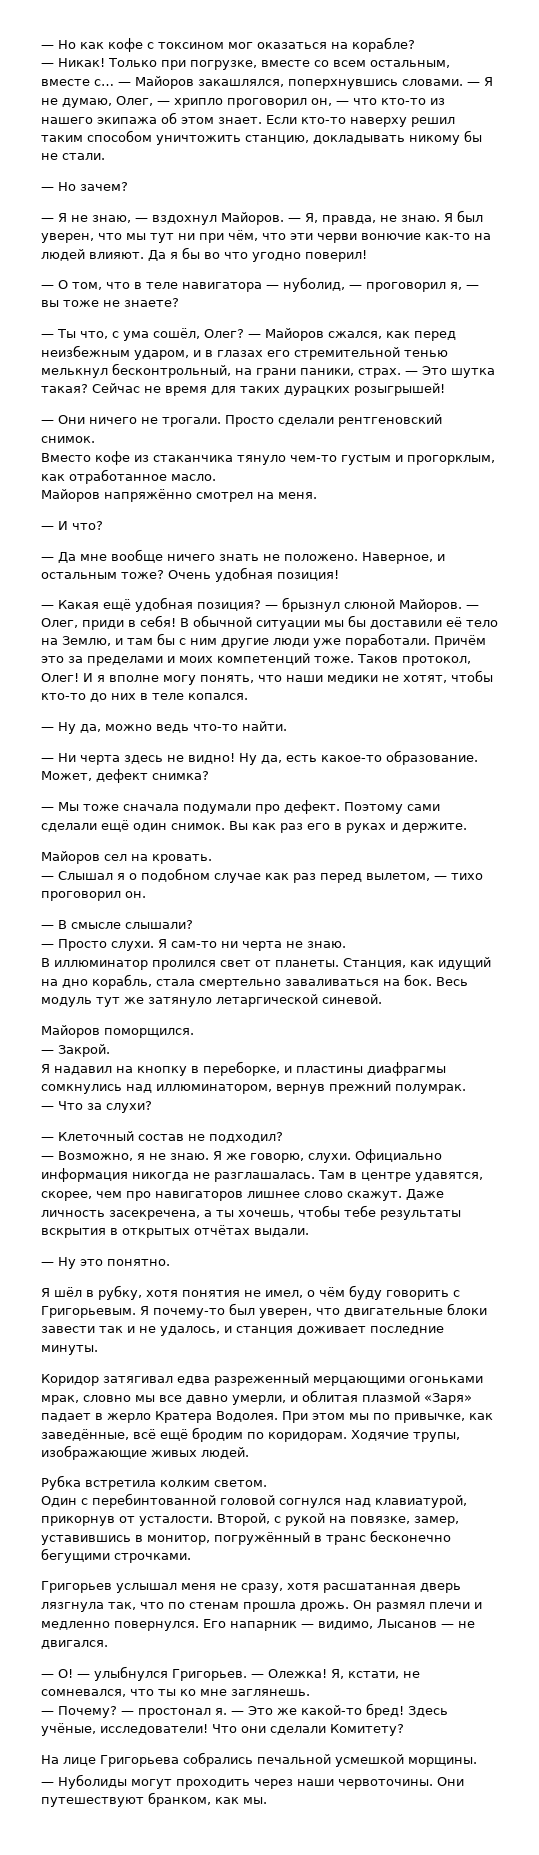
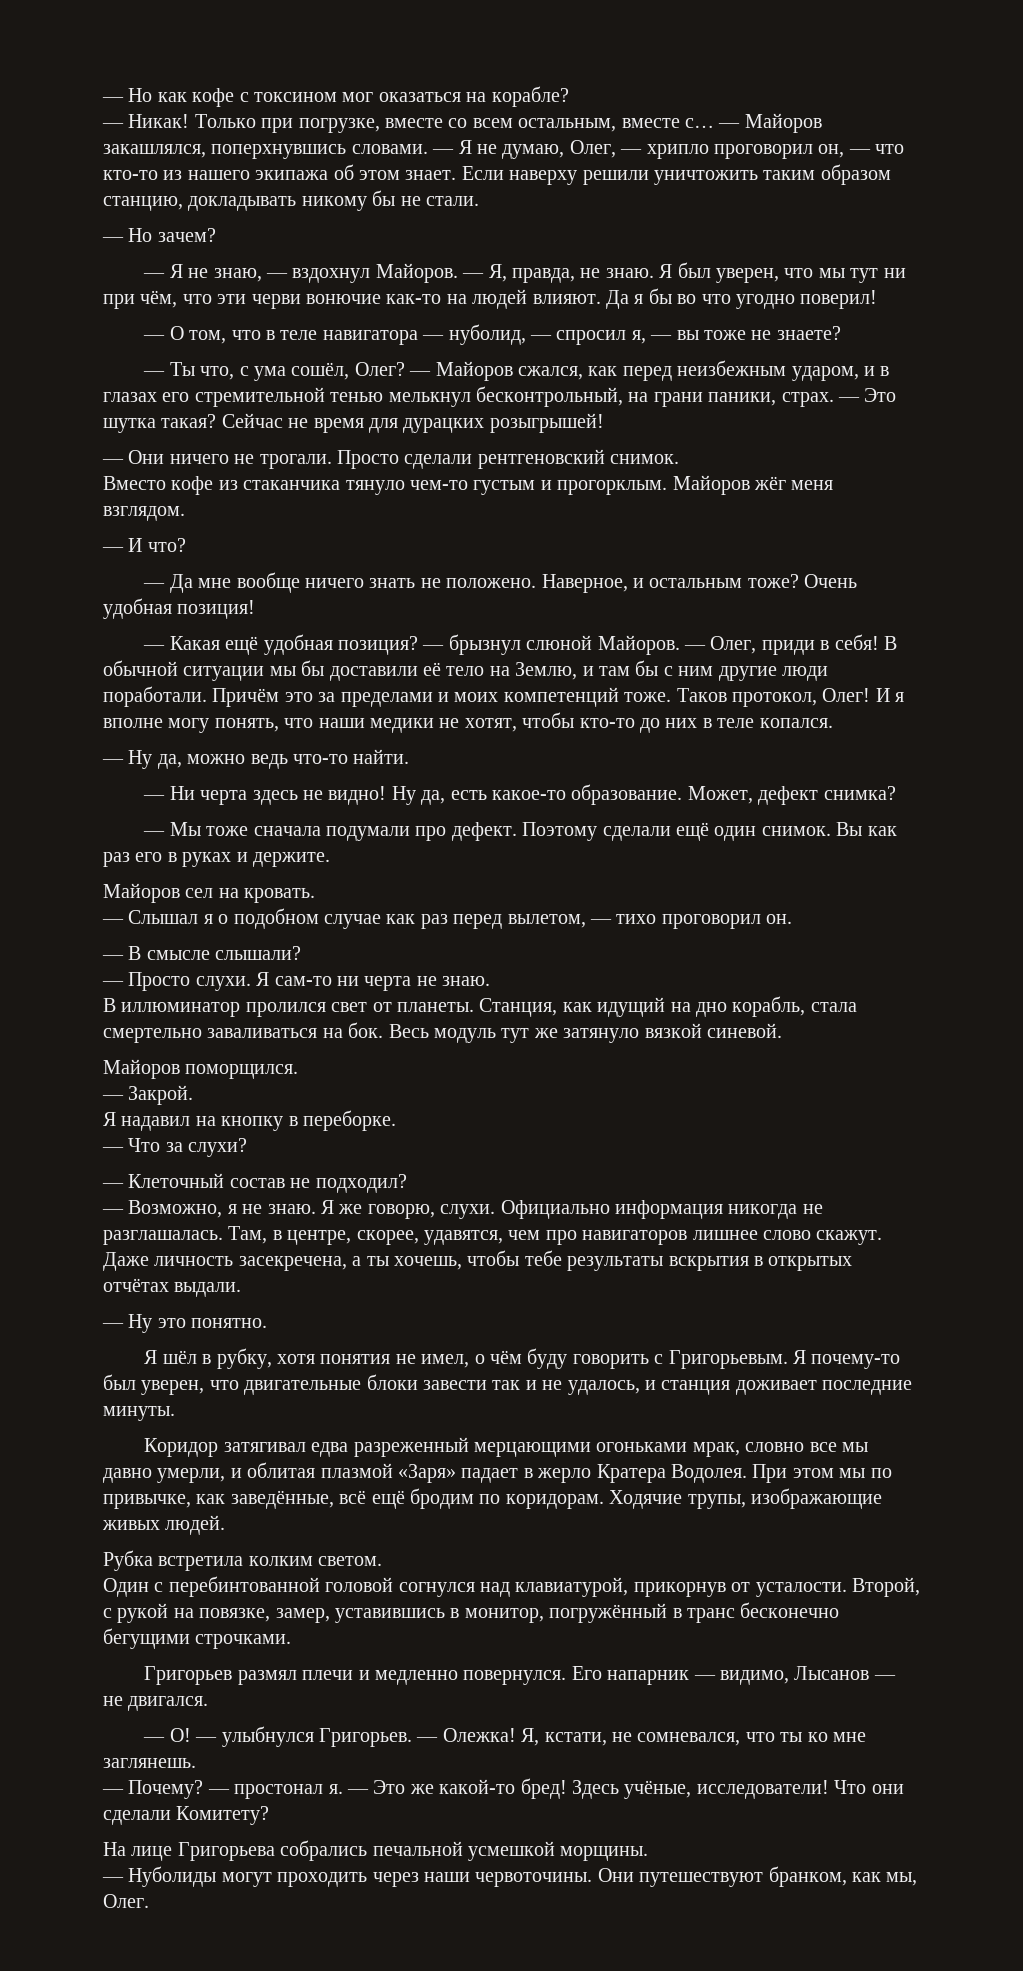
- Если кто-то наверху решил таким способом уничтожить станцию, докладывать никому бы не стали.
+ Если наверху решили уничтожить таким образом станцию, докладывать никому бы не стали.
- — О том, что в теле навигатора — нуболид, — проговорил я, — вы тоже не знаете?
+ — О том, что в теле навигатора — нуболид, — спросил я, — вы тоже не знаете?
- Сейчас не время для таких дурацких розыгрышей!
+ Сейчас не время для дурацких розыгрышей!
- Вместо кофе из стаканчика тянуло чем-то густым и прогорклым, как отработанное масло.
- Майоров напряжённо смотрел на меня.
+ Вместо кофе из стаканчика тянуло чем-то густым и прогорклым. Майоров жёг меня взглядом.
- В обычной ситуации мы бы доставили её тело на Землю, и там бы с ним другие люди уже поработали.
+ В обычной ситуации мы бы доставили её тело на Землю, и там бы с ним другие люди поработали.
- Поэтому сами сделали ещё один снимок.
+ Поэтому сделали ещё один снимок.
- Весь модуль тут же затянуло летаргической синевой.
+ Весь модуль тут же затянуло вязкой синевой.
- Я надавил на кнопку в переборке, и пластины диафрагмы сомкнулись над иллюминатором, вернув прежний полумрак.
+ Я надавил на кнопку в переборке.
- Там в центре удавятся, скорее, чем про навигаторов лишнее слово скажут.
+ Там, в центре, скорее, удавятся, чем про навигаторов лишнее слово скажут.
- Коридор затягивал едва разреженный мерцающими огоньками мрак, словно мы все давно умерли, и облитая плазмой «Заря» падает в жерло Кратера Водолея.
+ Коридор затягивал едва разреженный мерцающими огоньками мрак, словно все мы давно умерли, и облитая плазмой «Заря» падает в жерло Кратера Водолея.
- Григорьев услышал меня не сразу, хотя расшатанная дверь лязгнула так, что по стенам прошла дрожь. Он размял плечи и медленно повернулся.
+ Григорьев размял плечи и медленно повернулся.
- Они путешествуют бранком, как мы.
+ Они путешествуют бранком, как мы, Олег.

